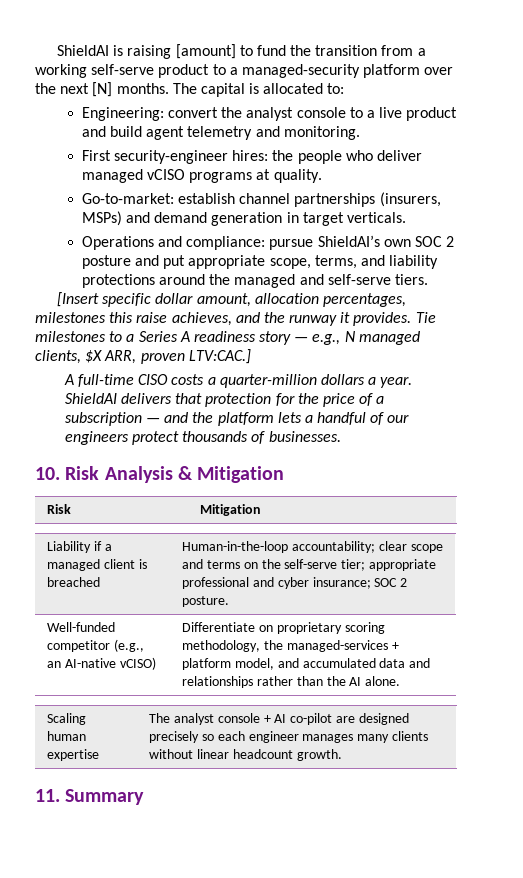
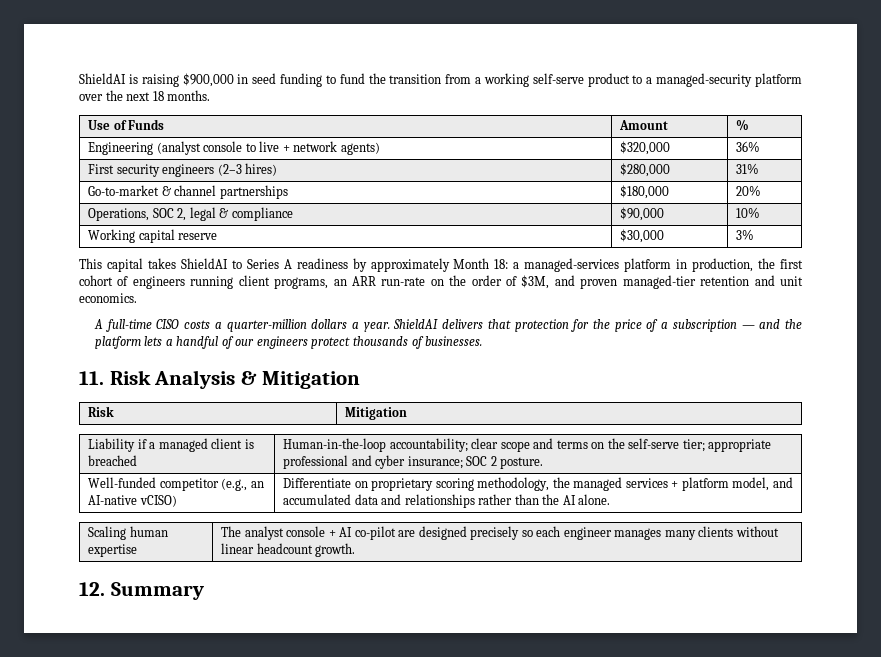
- ShieldAI is raising [amount] to fund the transition from a working self-serve product to a managed-security platform over the next [N] months. The capital is allocated to:
- Engineering: convert the analyst console to a live product and build agent telemetry and monitoring.
- First security-engineer hires: the people who deliver managed vCISO programs at quality.
- Go-to-market: establish channel partnerships (insurers, MSPs) and demand generation in target verticals.
- Operations and compliance: pursue ShieldAI’s own SOC 2 posture and put appropriate scope, terms, and liability protections around the managed and self-serve tiers.
- [Insert specific dollar amount, allocation percentages, milestones this raise achieves, and the runway it provides. Tie milestones to a Series A readiness story — e.g., N managed clients, $X ARR, proven LTV:CAC.]
+ ShieldAI is raising $900,000 in seed funding to fund the transition from a working self-serve product to a managed-security platform over the next 18 months.
+ Use of Funds | Amount | %
+ Engineering (analyst console to live + network agents) | $320,000 | 36%
+ First security engineers (2–3 hires) | $280,000 | 31%
+ Go-to-market & channel partnerships | $180,000 | 20%
+ Operations, SOC 2, legal & compliance | $90,000 | 10%
+ Working capital reserve | $30,000 | 3%
+ This capital takes ShieldAI to Series A readiness by approximately Month 18: a managed-services platform in production, the first cohort of engineers running client programs, an ARR run-rate on the order of $3M, and proven managed-tier retention and unit economics.
- 10. Risk Analysis & Mitigation
+ 11. Risk Analysis & Mitigation
- Well-funded competitor (e.g., an AI-native vCISO) | Differentiate on proprietary scoring methodology, the managed-services + platform model, and accumulated data and relationships rather than the AI alone.
+ Well-funded competitor (e.g., an AI-native vCISO) | Differentiate on proprietary scoring methodology, the managed services + platform model, and accumulated data and relationships rather than the AI alone.
- 11. Summary
+ 12. Summary

